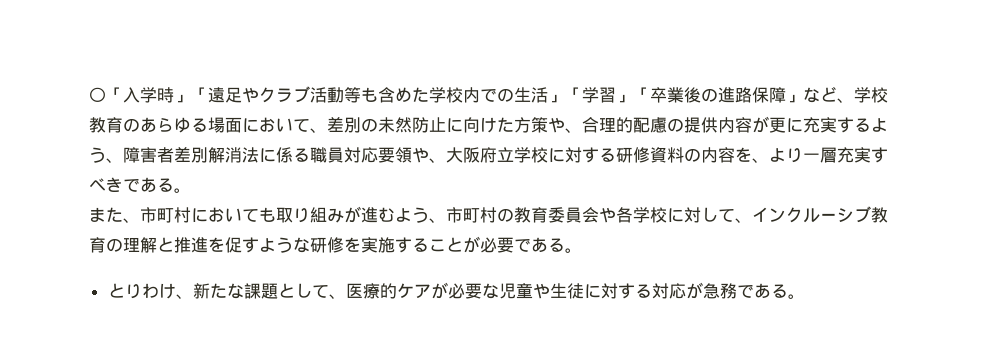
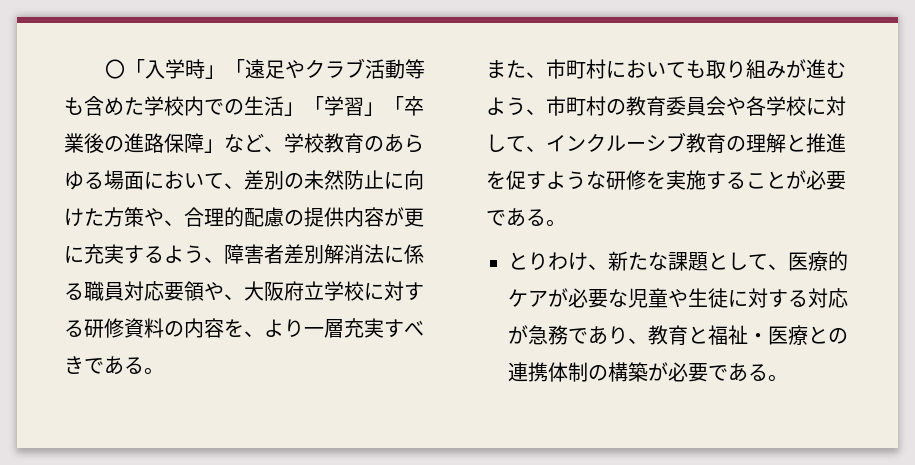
- とりわけ、新たな課題として、医療的ケアが必要な児童や生徒に対する対応が急務である。
+ とりわけ、新たな課題として、医療的ケアが必要な児童や生徒に対する対応が急務であり、教育と福祉・医療との連携体制の構築が必要である。

